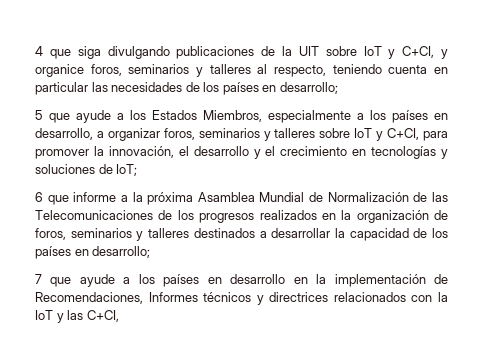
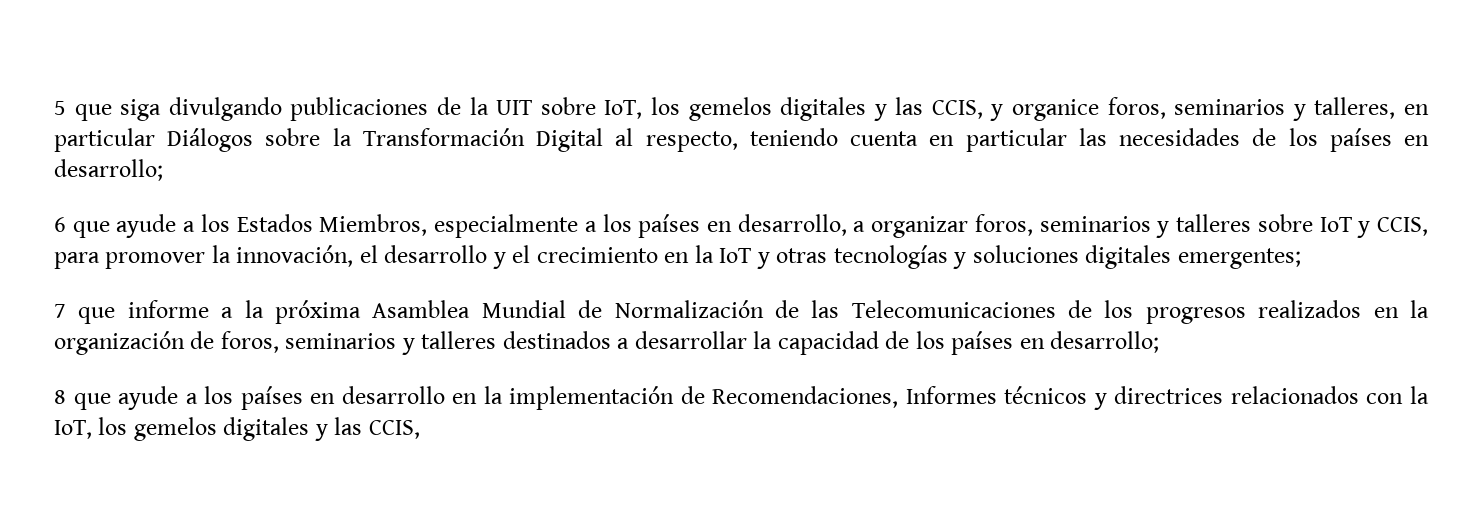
- 4 que siga divulgando publicaciones de la UIT sobre IoT y C+CI, y organice foros, seminarios y talleres al respecto, teniendo cuenta en particular las necesidades de los países en desarrollo;
+ 5 que siga divulgando publicaciones de la UIT sobre IoT, los gemelos digitales y las CCIS, y organice foros, seminarios y talleres, en particular Diálogos sobre la Transformación Digital al respecto, teniendo cuenta en particular las necesidades de los países en desarrollo;
- 5 que ayude a los Estados Miembros, especialmente a los países en desarrollo, a organizar foros, seminarios y talleres sobre IoT y C+CI, para promover la innovación, el desarrollo y el crecimiento en tecnologías y soluciones de IoT;
- 6 que informe a la próxima Asamblea Mundial de Normalización de las Telecomunicaciones de los progresos realizados en la organización de foros, seminarios y talleres destinados a desarrollar la capacidad de los países en desarrollo;
+ 6 que ayude a los Estados Miembros, especialmente a los países en desarrollo, a organizar foros, seminarios y talleres sobre IoT y CCIS, para promover la innovación, el desarrollo y el crecimiento en la IoT y otras tecnologías y soluciones digitales emergentes;
+ 7 que informe a la próxima Asamblea Mundial de Normalización de las Telecomunicaciones de los progresos realizados en la organización de foros, seminarios y talleres destinados a desarrollar la capacidad de los países en desarrollo;
- 7 que ayude a los países en desarrollo en la implementación de Recomendaciones, Informes técnicos y directrices relacionados con la IoT y las C+CI,
+ 8 que ayude a los países en desarrollo en la implementación de Recomendaciones, Informes técnicos y directrices relacionados con la IoT, los gemelos digitales y las CCIS,

